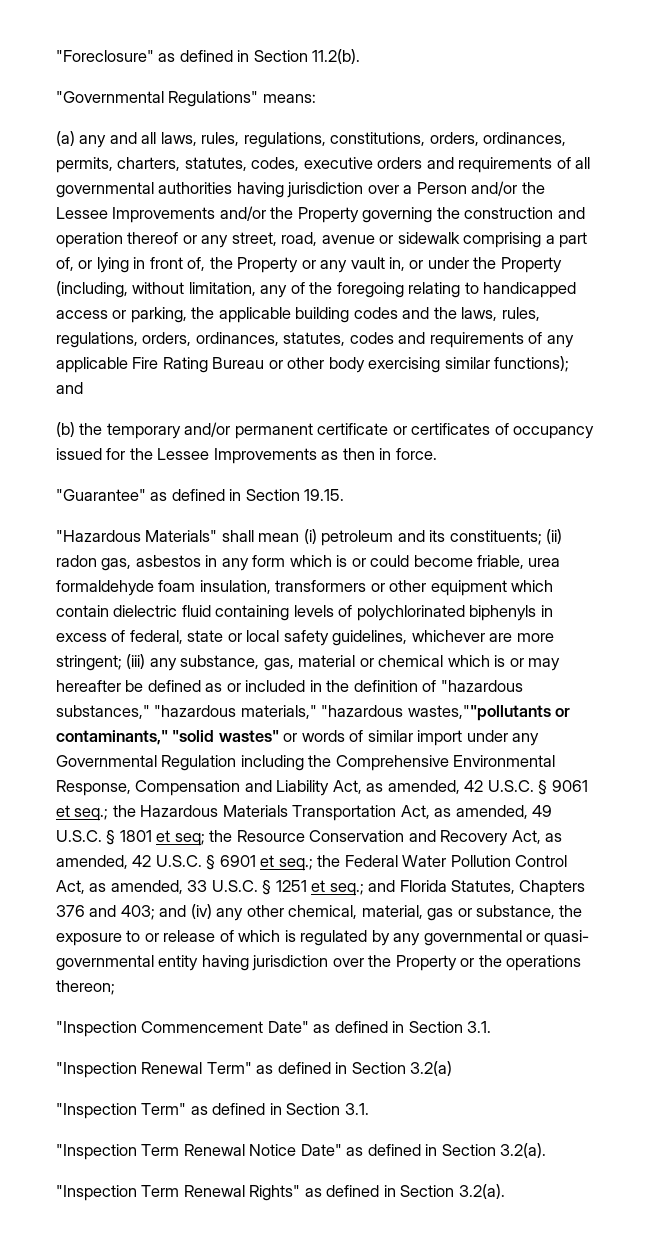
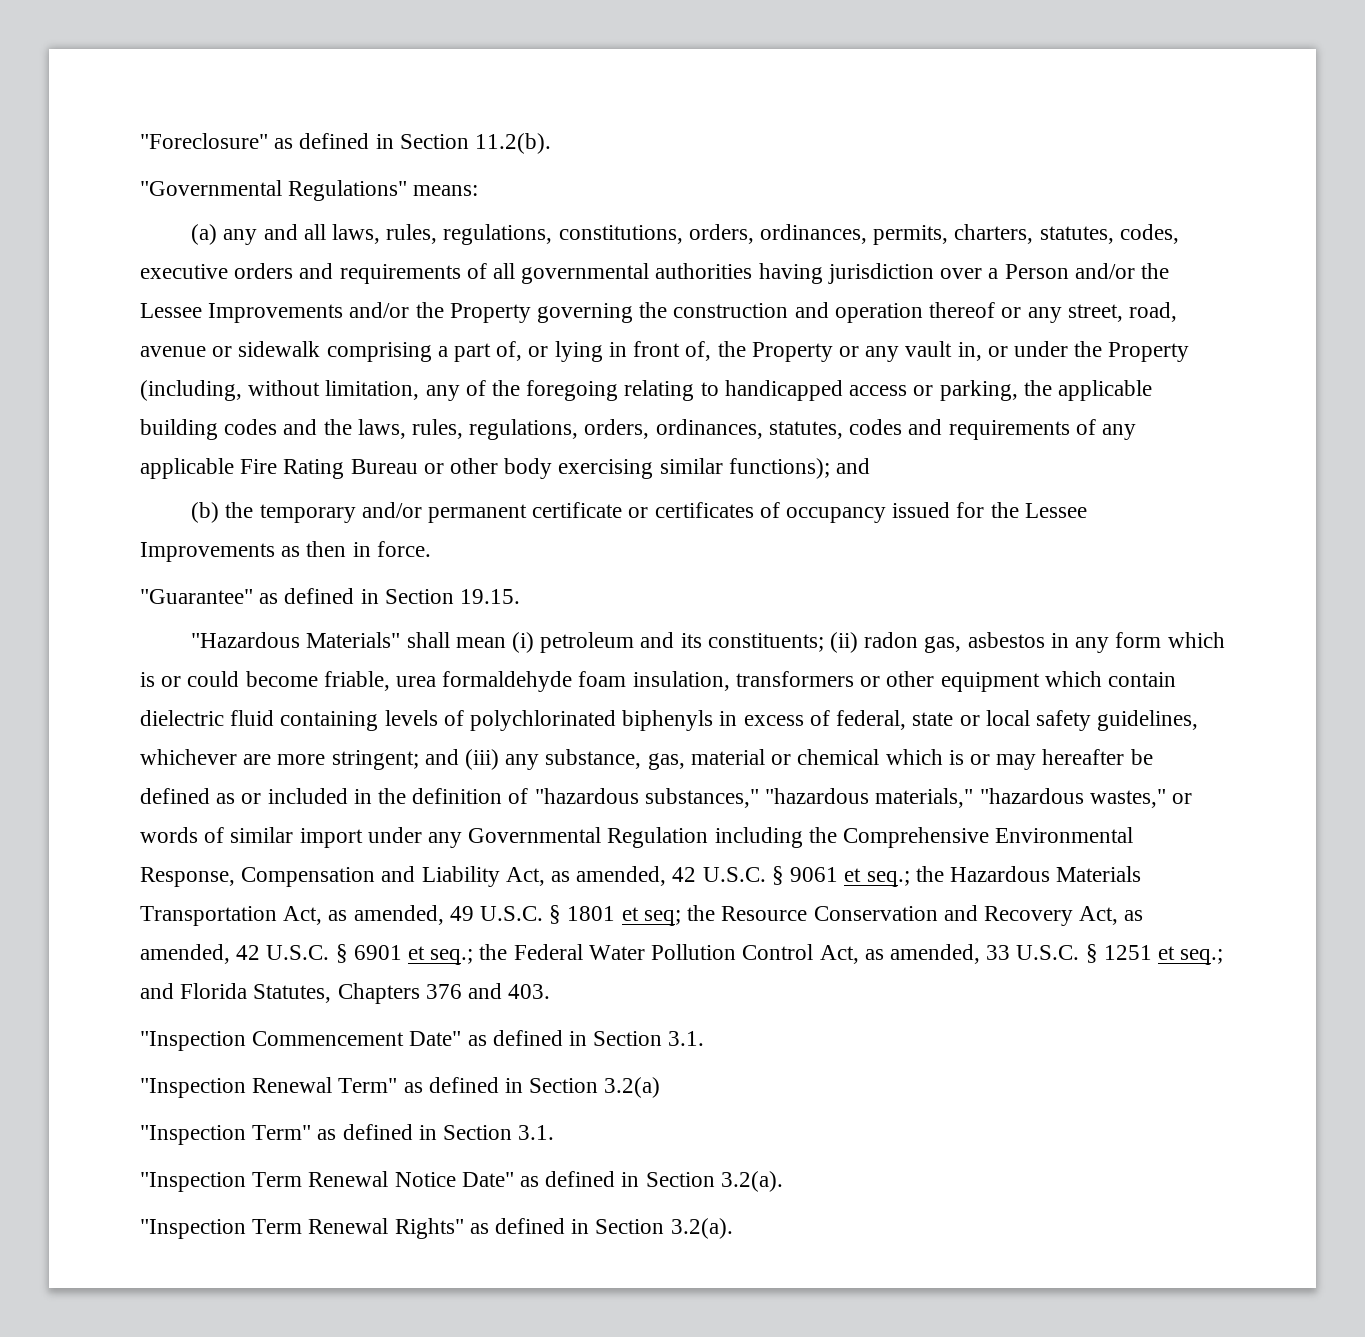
- (iii) any substance, gas, material or chemical which is or may hereafter be defined as or included in the definition of "hazardous substances," "hazardous materials," "hazardous wastes,""pollutants or contaminants," "solid wastes" or words of similar import under any Governmental Regulation including the Comprehensive Environmental Response, Compensation and Liability Act, as amended, 42 U.S.C. § 9061 et seq.;
+ and (iii) any substance, gas, material or chemical which is or may hereafter be defined as or included in the definition of "hazardous substances," "hazardous materials," "hazardous wastes," or words of similar import under any Governmental Regulation including the Comprehensive Environmental Response, Compensation and Liability Act, as amended, 42 U.S.C. § 9061 et seq.;
- and Florida Statutes, Chapters 376 and 403; and (iv) any other chemical, material, gas or substance, the exposure to or release of which is regulated by any governmental or quasi- governmental entity having jurisdiction over the Property or the operations thereon;
+ and Florida Statutes, Chapters 376 and 403.

